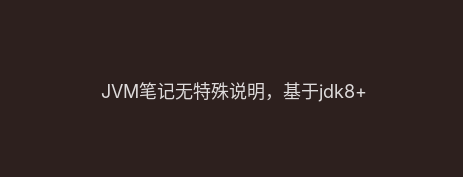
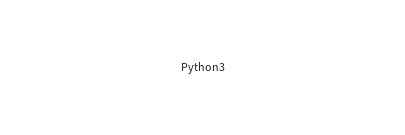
- JVM笔记无特殊说明，基于jdk8+
+ Python3

